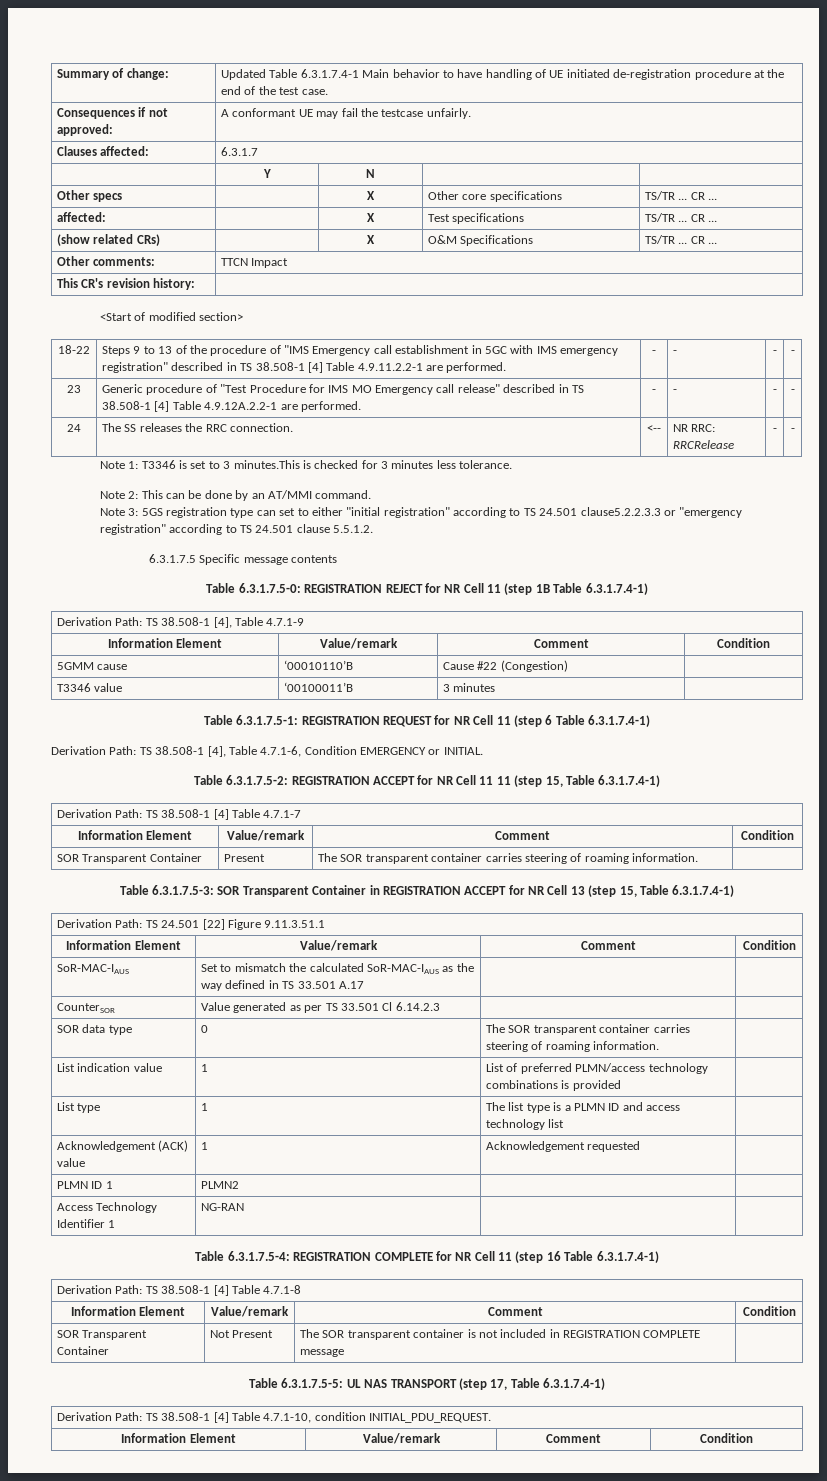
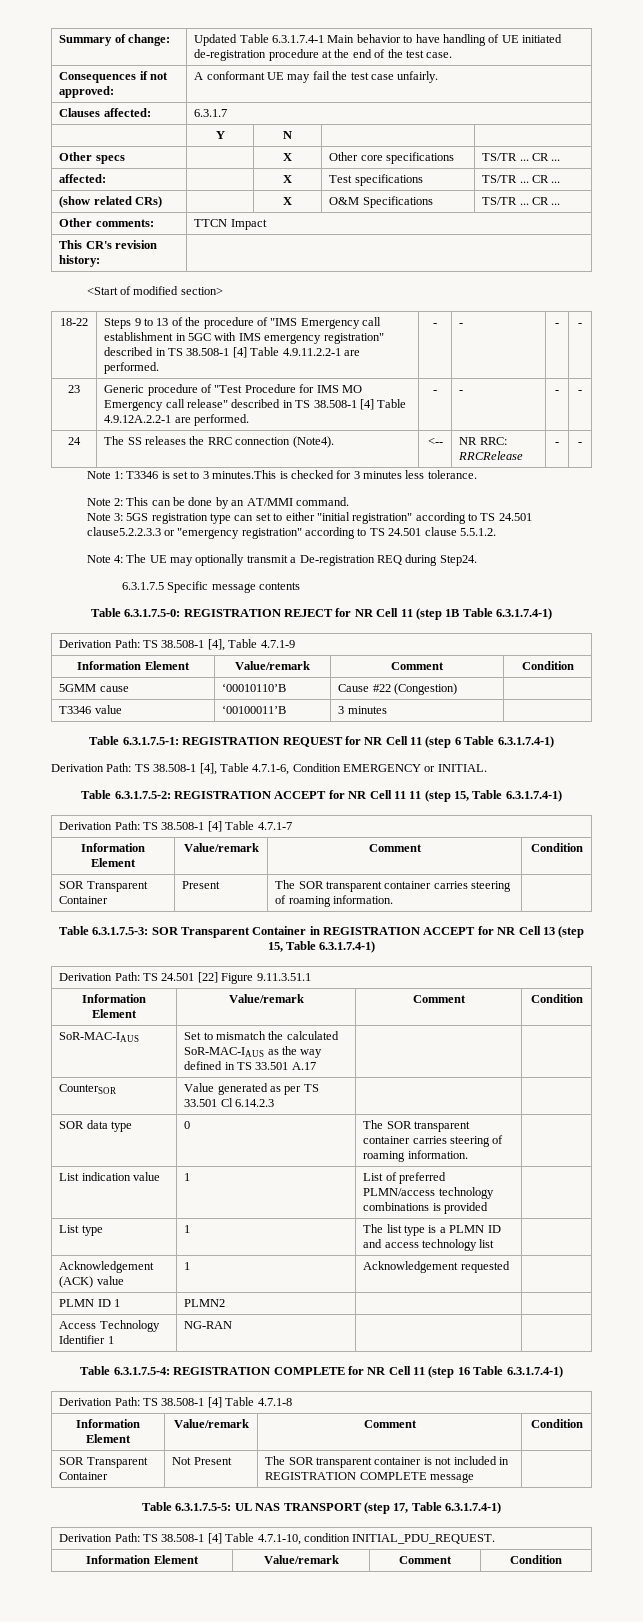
- Consequences if not approved: | A conformant UE may fail the testcase unfairly.
+ Consequences if not approved: | A conformant UE may fail the test case unfairly.
- 24 | The SS releases the RRC connection. | <-- | NR RRC: RRCRelease | - | -
+ 24 | The SS releases the RRC connection (Note4). | <-- | NR RRC: RRCRelease | - | -
+ Note 4: The UE may optionally transmit a De-registration REQ during Step24.

